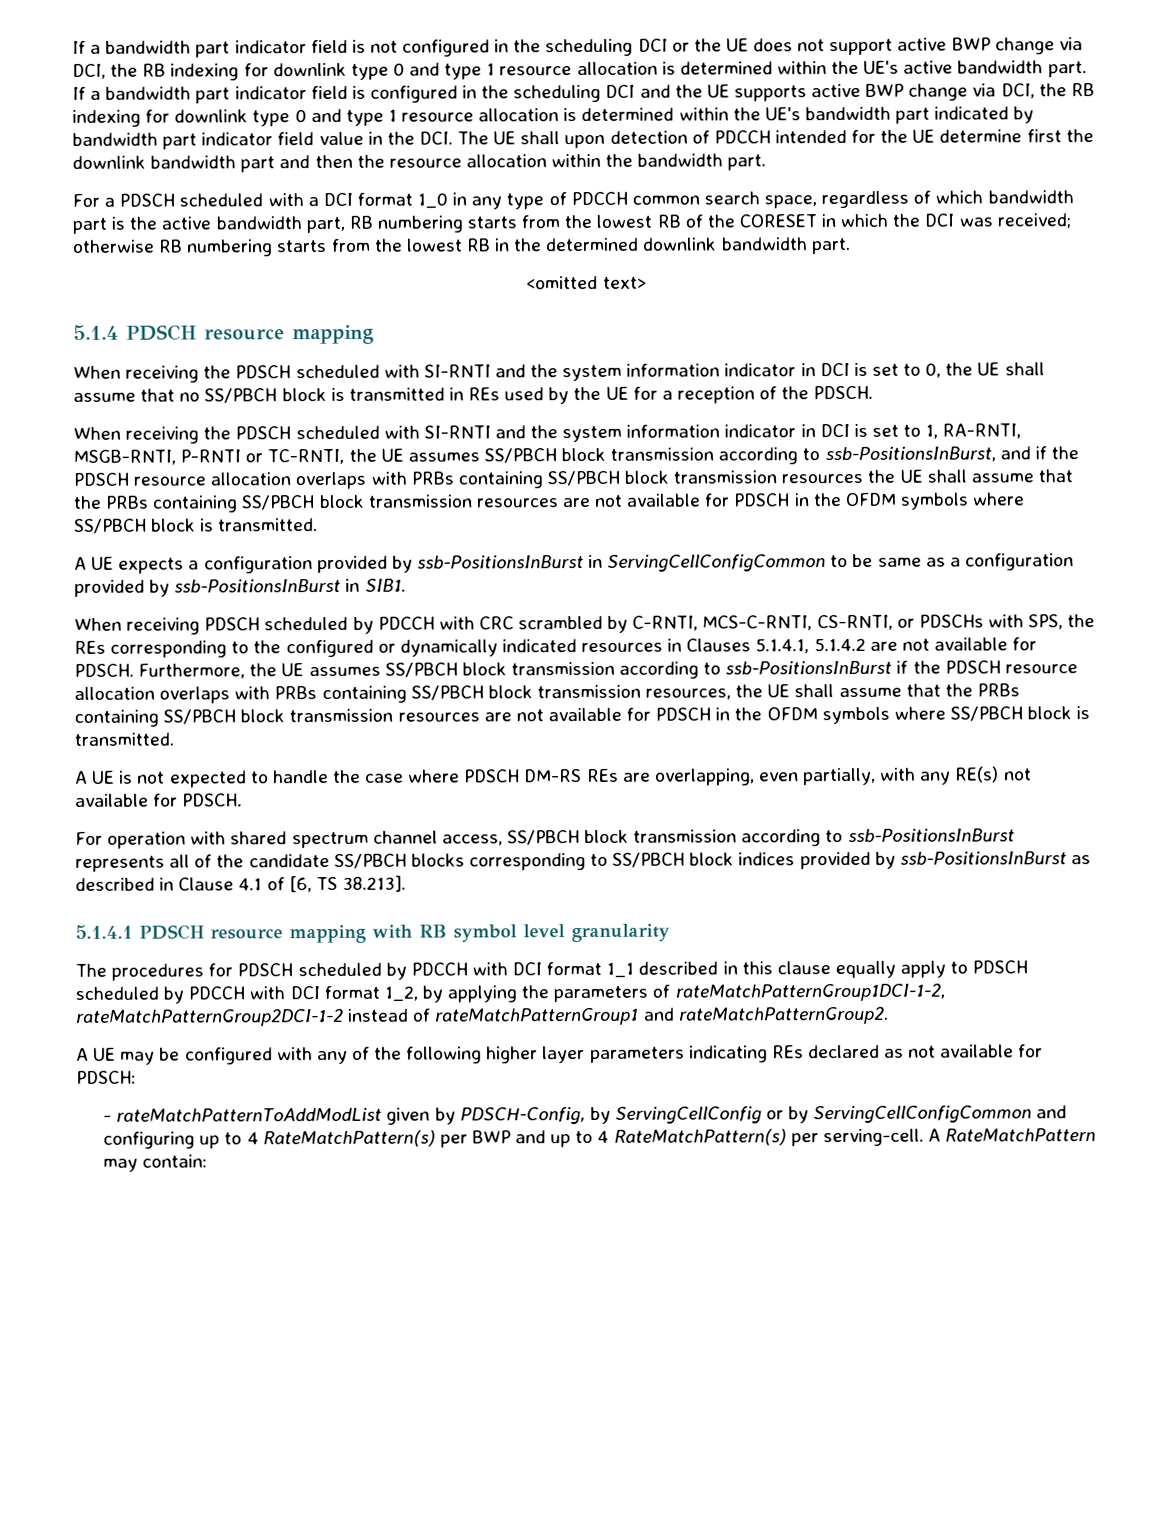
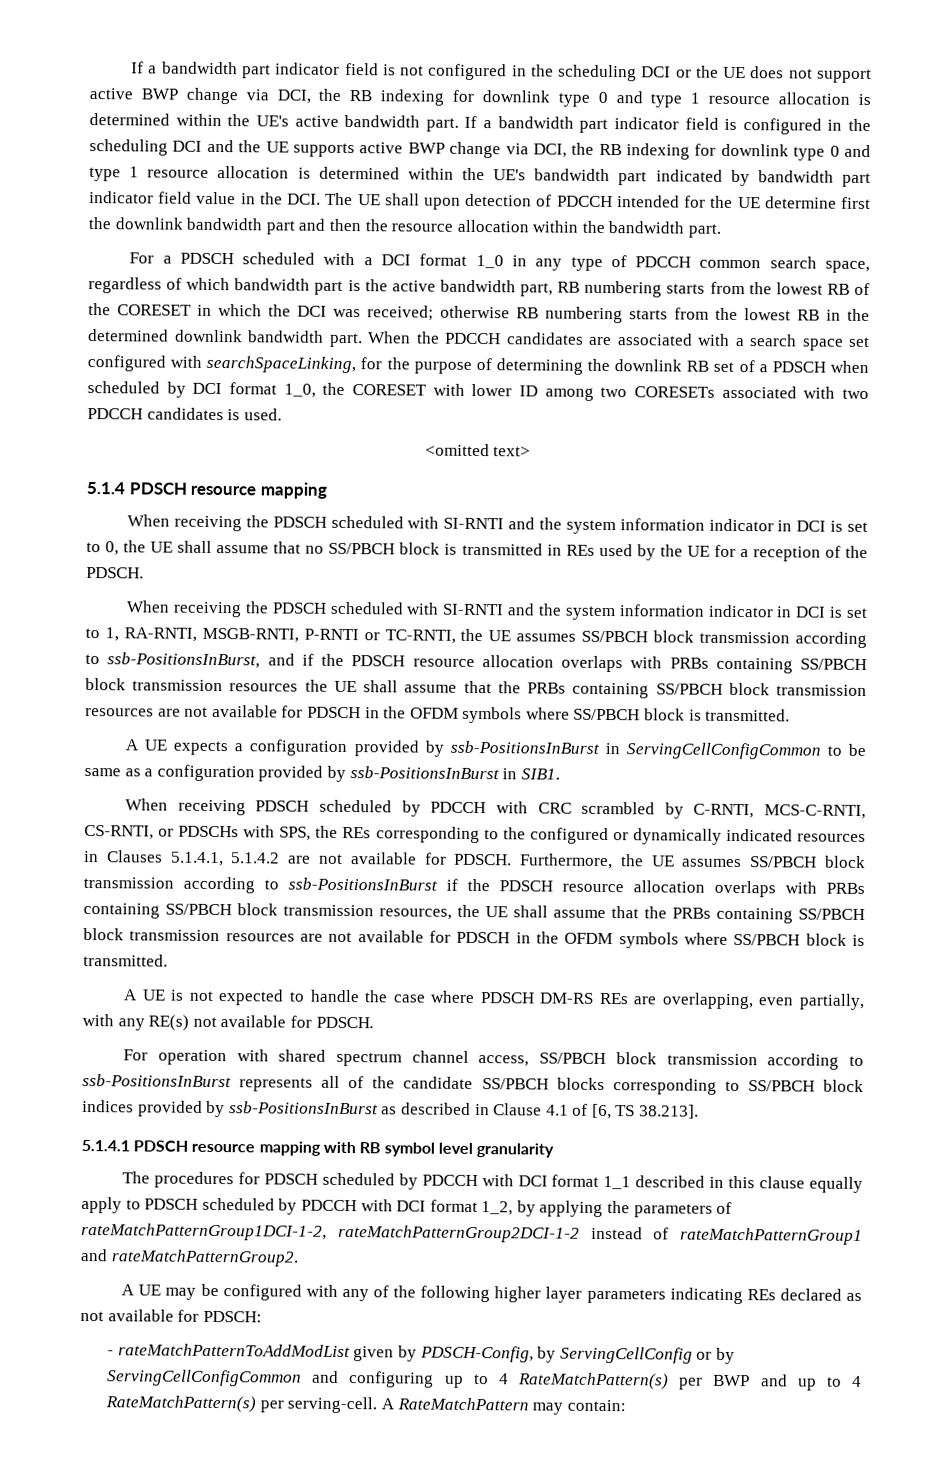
+ When the PDCCH candidates are associated with a search space set configured with searchSpaceLinking, for the purpose of determining the downlink RB set of a PDSCH when scheduled by DCI format 1_0, the CORESET with lower ID among two CORESETs associated with two PDCCH candidates is used.

